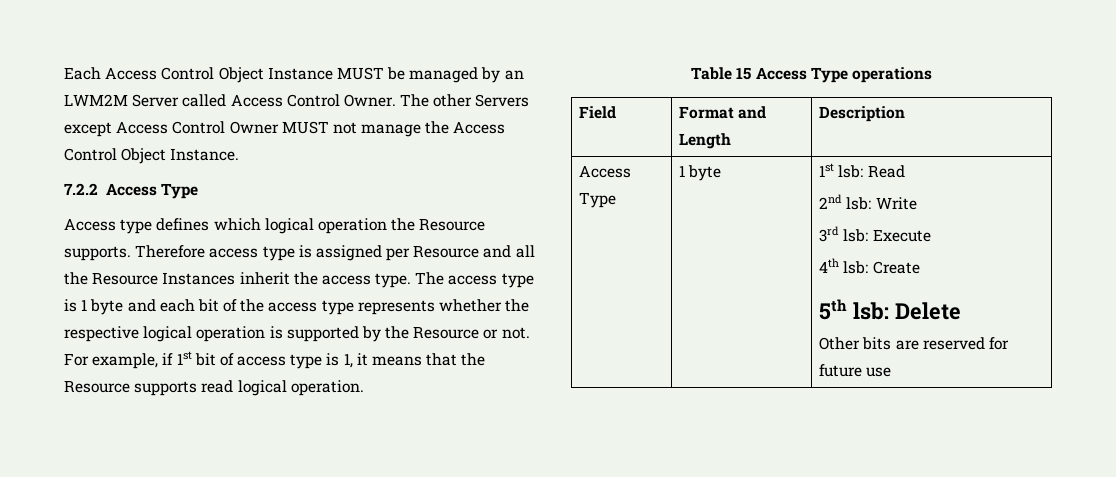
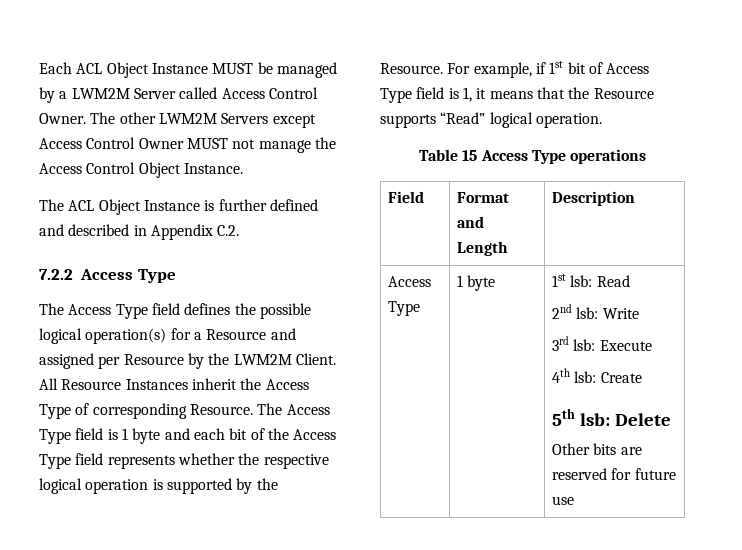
- Each Access Control Object Instance MUST be managed by an LWM2M Server called Access Control Owner.
+ Each ACL Object Instance MUST be managed by a LWM2M Server called Access Control Owner.
- The other Servers except Access Control Owner MUST not manage the Access Control Object Instance.
+ The other LWM2M Servers except Access Control Owner MUST not manage the Access Control Object Instance.
+ The ACL Object Instance is further defined and described in Appendix C.2.
  7.2.2 Access Type
- Access type defines which logical operation the Resource supports. Therefore access type is assigned per Resource and all the Resource Instances inherit the access type. The access type is 1 byte and each bit of the access type represents whether the respective logical operation is supported by the Resource or not.
+ The Access Type field defines the possible logical operation(s) for a Resource and assigned per Resource by the LWM2M Client. All Resource Instances inherit the Access Type of corresponding Resource. The Access Type field is 1 byte and each bit of the Access Type field represents whether the respective logical operation is supported by the Resource.
- For example, if 1st bit of access type is 1, it means that the Resource supports read logical operation.
+ For example, if 1st bit of Access Type field is 1, it means that the Resource supports “Read” logical operation.

